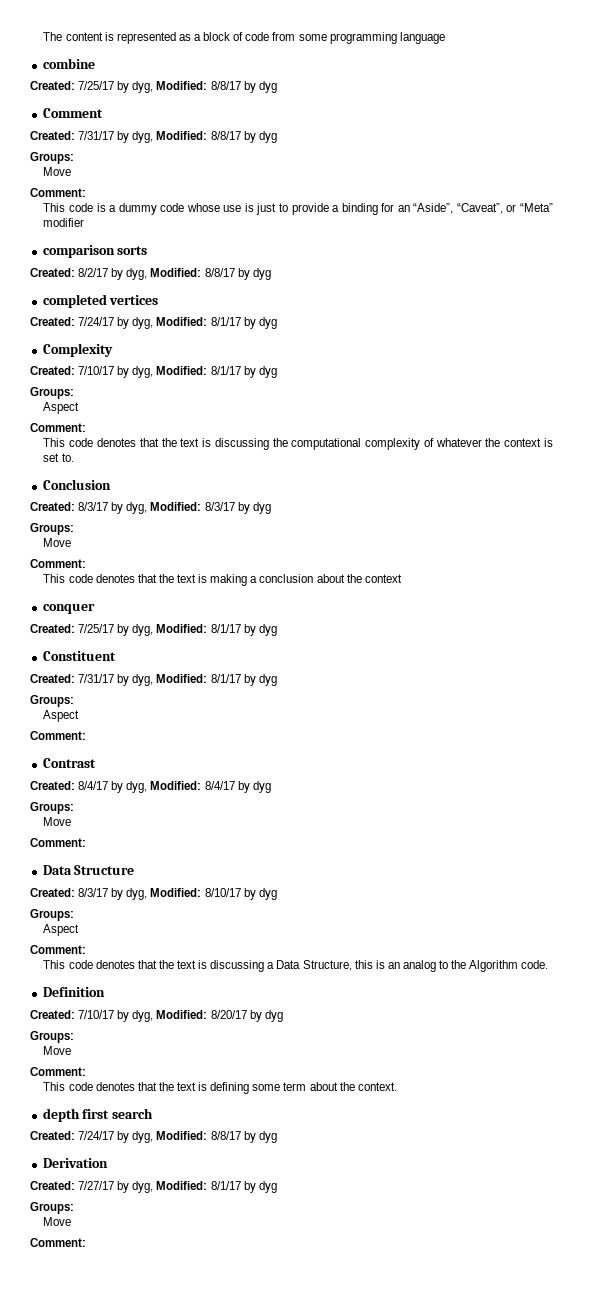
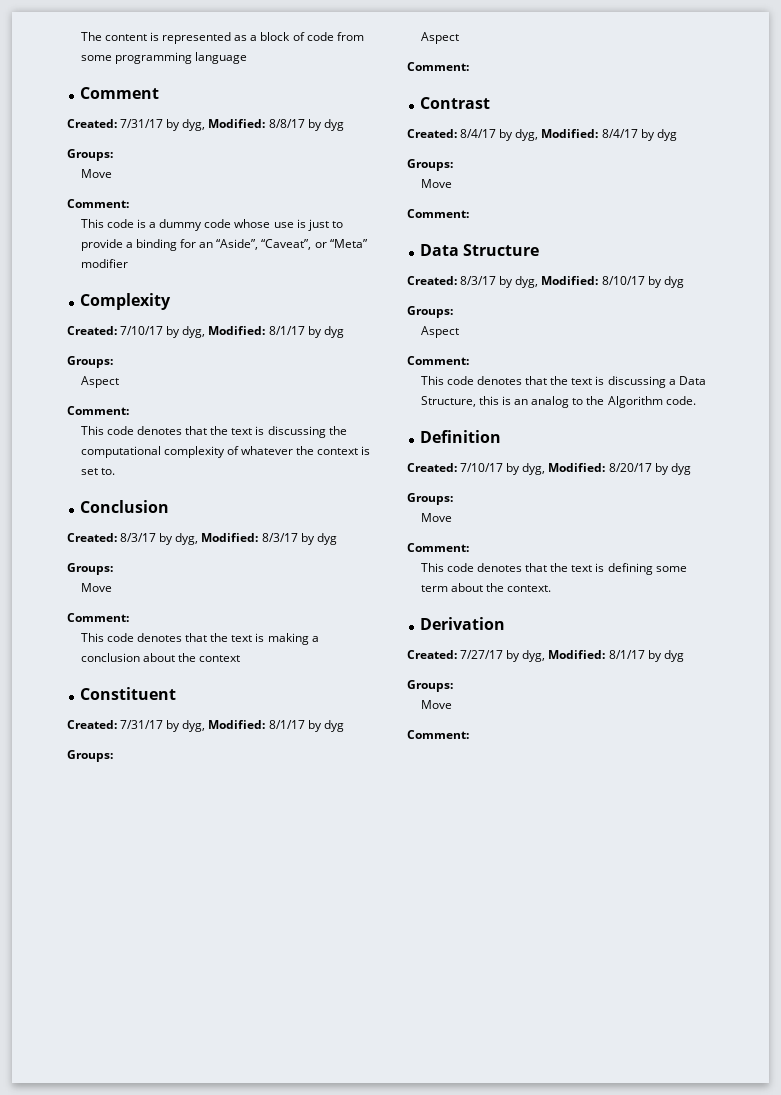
- combine
- Created: 7/25/17 by dyg, Modified: 8/8/17 by dyg
- comparison sorts
- Created: 8/2/17 by dyg, Modified: 8/8/17 by dyg
- completed vertices
- Created: 7/24/17 by dyg, Modified: 8/1/17 by dyg
- conquer
- Created: 7/25/17 by dyg, Modified: 8/1/17 by dyg
- depth first search
- Created: 7/24/17 by dyg, Modified: 8/8/17 by dyg

